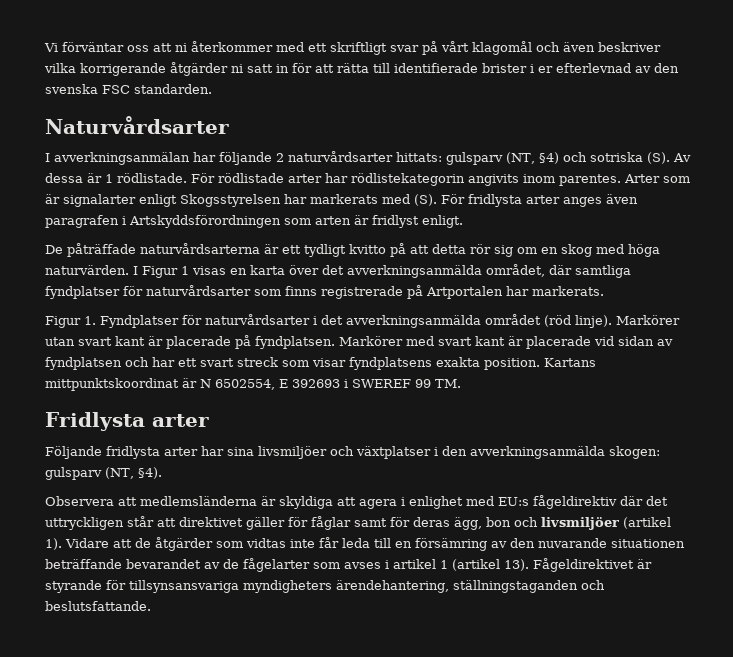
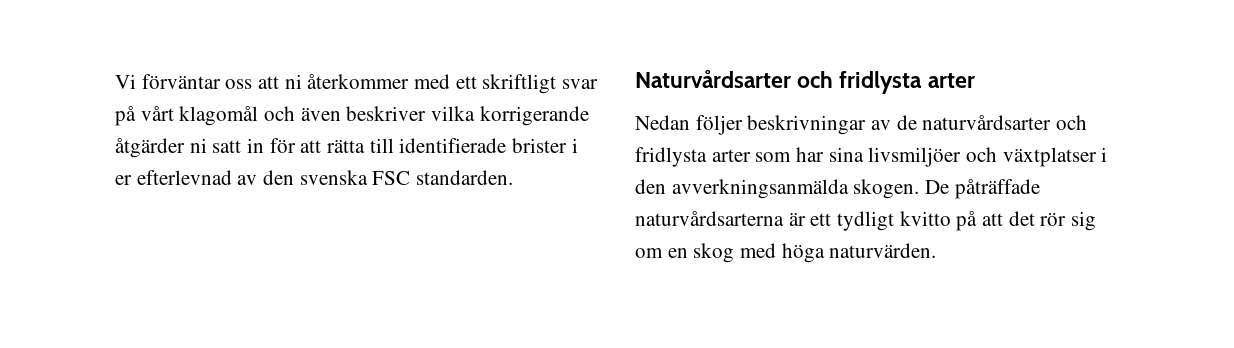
- Naturvårdsarter
- I avverkningsanmälan har följande 2 naturvårdsarter hittats: gulsparv (NT, §4) och sotriska (S). Av dessa är 1 rödlistade. För rödlistade arter har rödlistekategorin angivits inom parentes. Arter som är signalarter enligt Skogsstyrelsen har markerats med (S). För fridlysta arter anges även paragrafen i Artskyddsförordningen som arten är fridlyst enligt.
- De påträffade naturvårdsarterna är ett tydligt kvitto på att detta rör sig om en skog med höga naturvärden. I Figur 1 visas en karta över det avverkningsanmälda området, där samtliga fyndplatser för naturvårdsarter som finns registrerade på Artportalen har markerats.
- Figur 1. Fyndplatser för naturvårdsarter i det avverkningsanmälda området (röd linje). Markörer utan svart kant är placerade på fyndplatsen. Markörer med svart kant är placerade vid sidan av fyndplatsen och har ett svart streck som visar fyndplatsens exakta position. Kartans mittpunktskoordinat är N 6502554, E 392693 i SWEREF 99 TM.
- Fridlysta arter
- Följande fridlysta arter har sina livsmiljöer och växtplatser i den avverkningsanmälda skogen: gulsparv (NT, §4).
- Observera att medlemsländerna är skyldiga att agera i enlighet med EU:s fågeldirektiv där det uttryckligen står att direktivet gäller för fåglar samt för deras ägg, bon och livsmiljöer (artikel 1). Vidare att de åtgärder som vidtas inte får leda till en försämring av den nuvarande situationen beträffande bevarandet av de fågelarter som avses i artikel 1 (artikel 13). Fågeldirektivet är styrande för tillsynsansvariga myndigheters ärendehantering, ställningstaganden och beslutsfattande.
+ Naturvårdsarter och fridlysta arter
+ Nedan följer beskrivningar av de naturvårdsarter och fridlysta arter som har sina livsmiljöer och växtplatser i den avverkningsanmälda skogen. De påträffade naturvårdsarterna är ett tydligt kvitto på att det rör sig om en skog med höga naturvärden.

